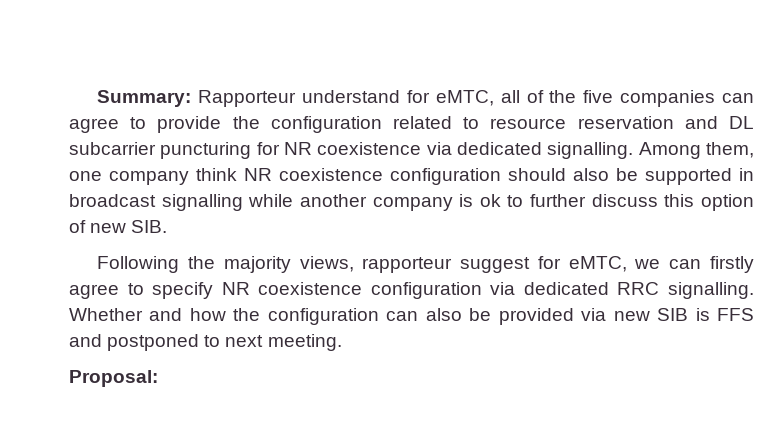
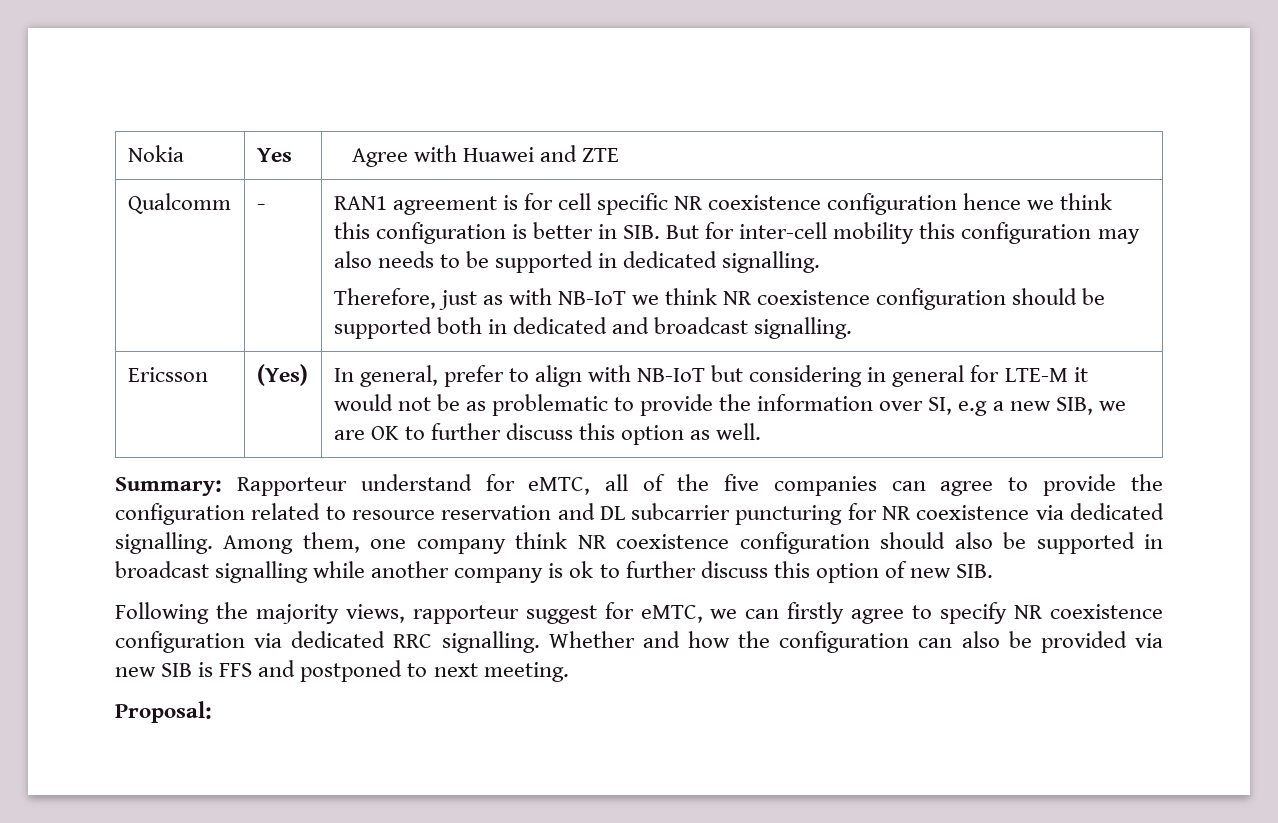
+ Nokia | Yes | Agree with Huawei and ZTE
+ Qualcomm | - | RAN1 agreement is for cell specific NR coexistence configuration hence we think this configuration is better in SIB. But for inter-cell mobility this configuration may also needs to be supported in dedicated signalling.
+ Therefore, just as with NB-IoT we think NR coexistence configuration should be supported both in dedicated and broadcast signalling.
+ Ericsson | (Yes) | In general, prefer to align with NB-IoT but considering in general for LTE-M it would not be as problematic to provide the information over SI, e.g a new SIB, we are OK to further discuss this option as well.

